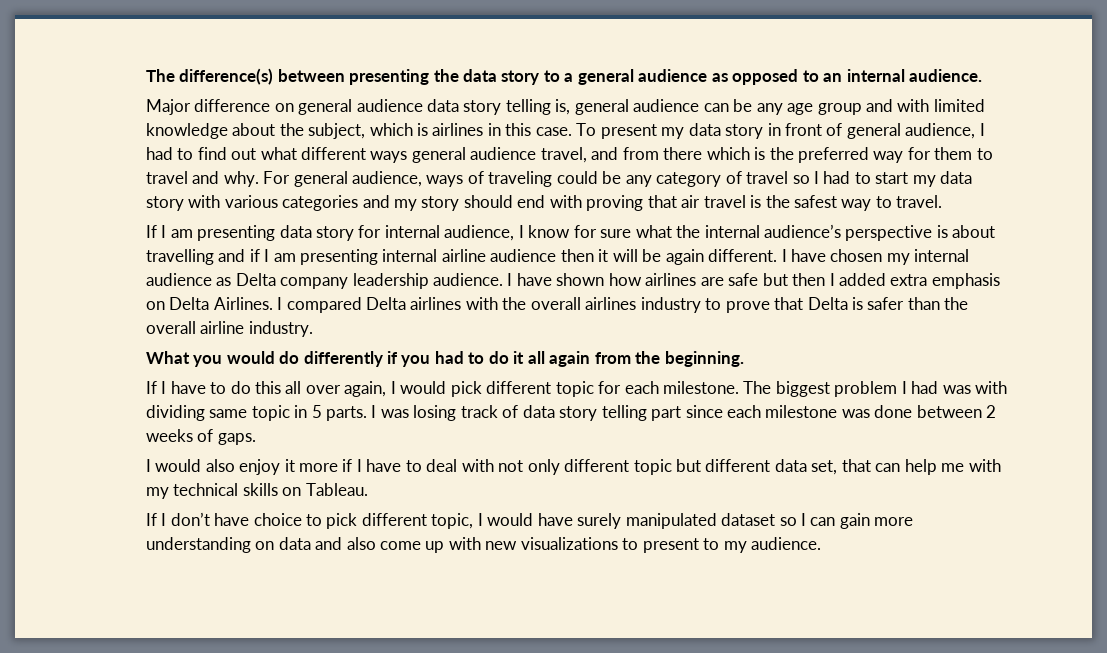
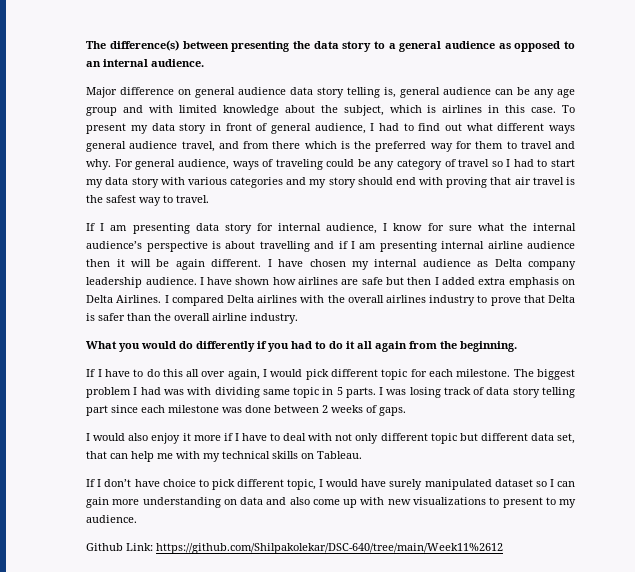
+ Github Link: https://github.com/Shilpakolekar/DSC-640/tree/main/Week11%2612

